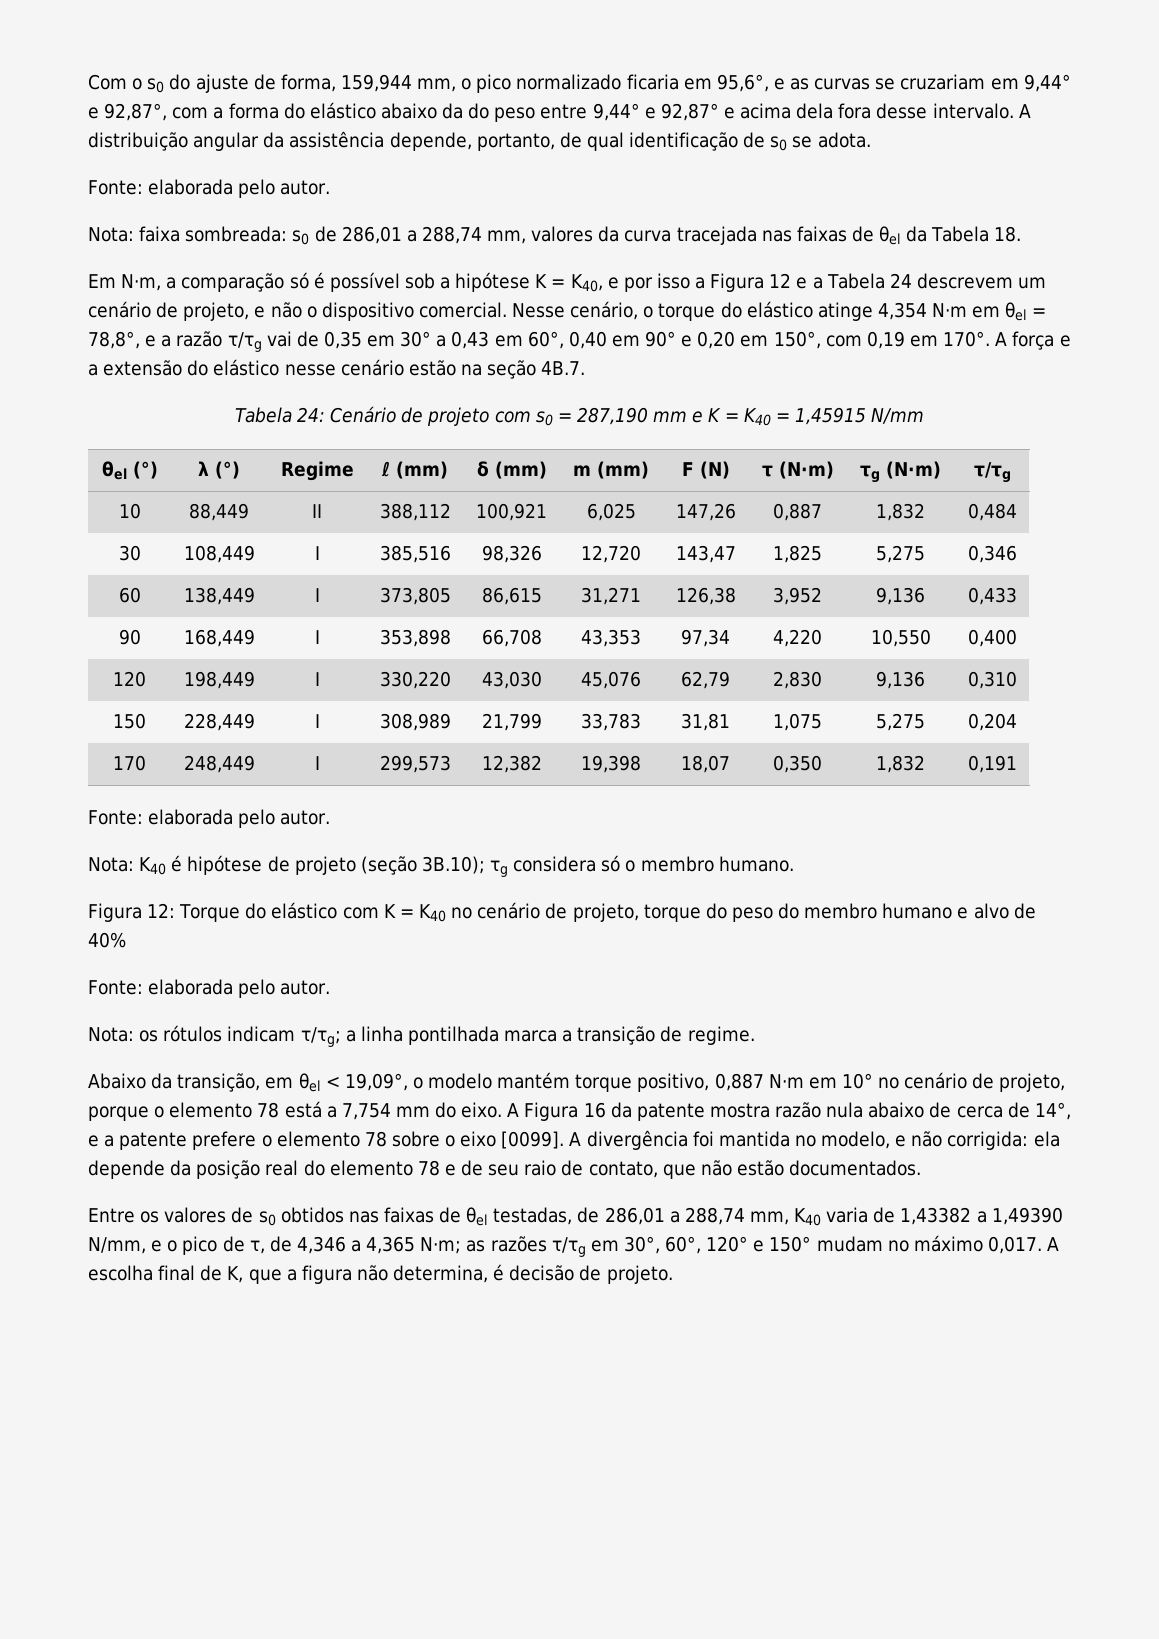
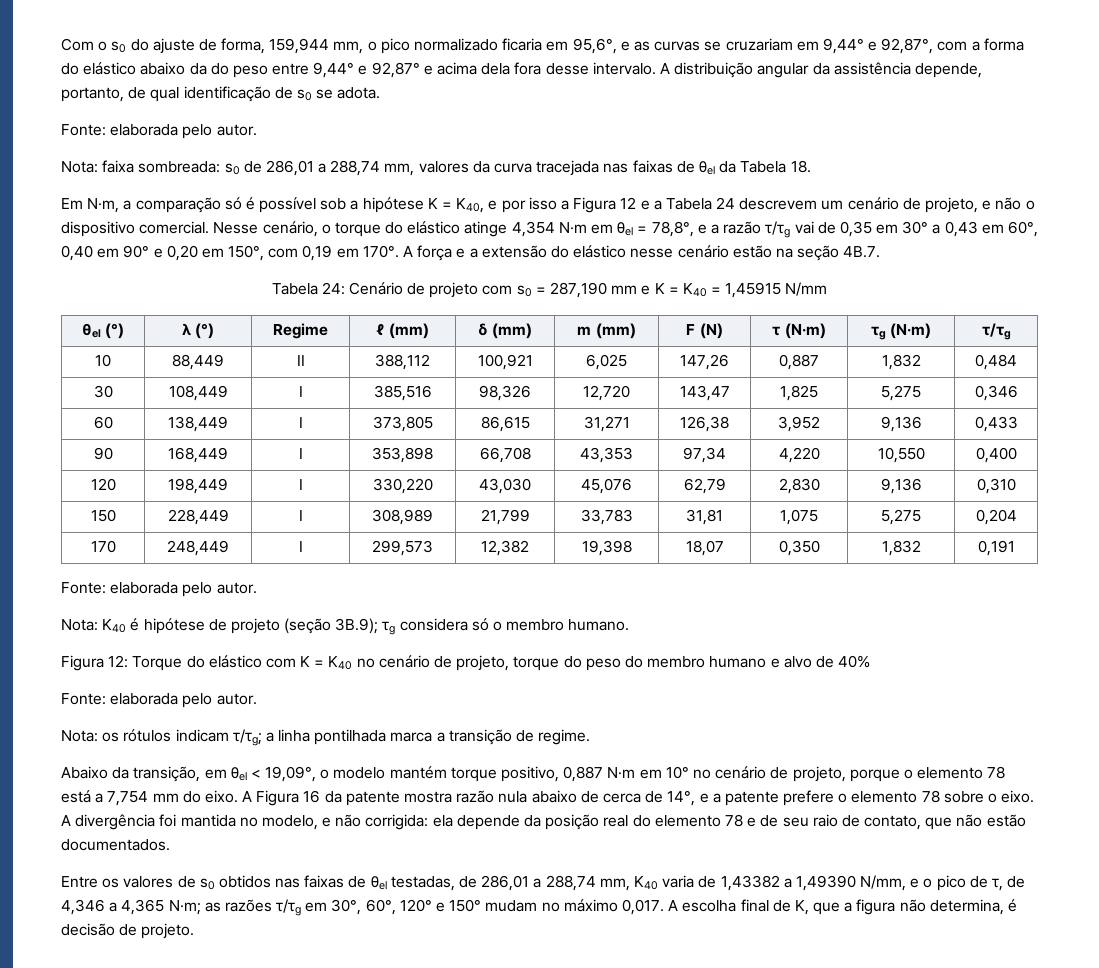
- Nota: K40 é hipótese de projeto (seção 3B.10); τg considera só o membro humano.
+ Nota: K40 é hipótese de projeto (seção 3B.9); τg considera só o membro humano.
- A Figura 16 da patente mostra razão nula abaixo de cerca de 14°, e a patente prefere o elemento 78 sobre o eixo [0099].
+ A Figura 16 da patente mostra razão nula abaixo de cerca de 14°, e a patente prefere o elemento 78 sobre o eixo.

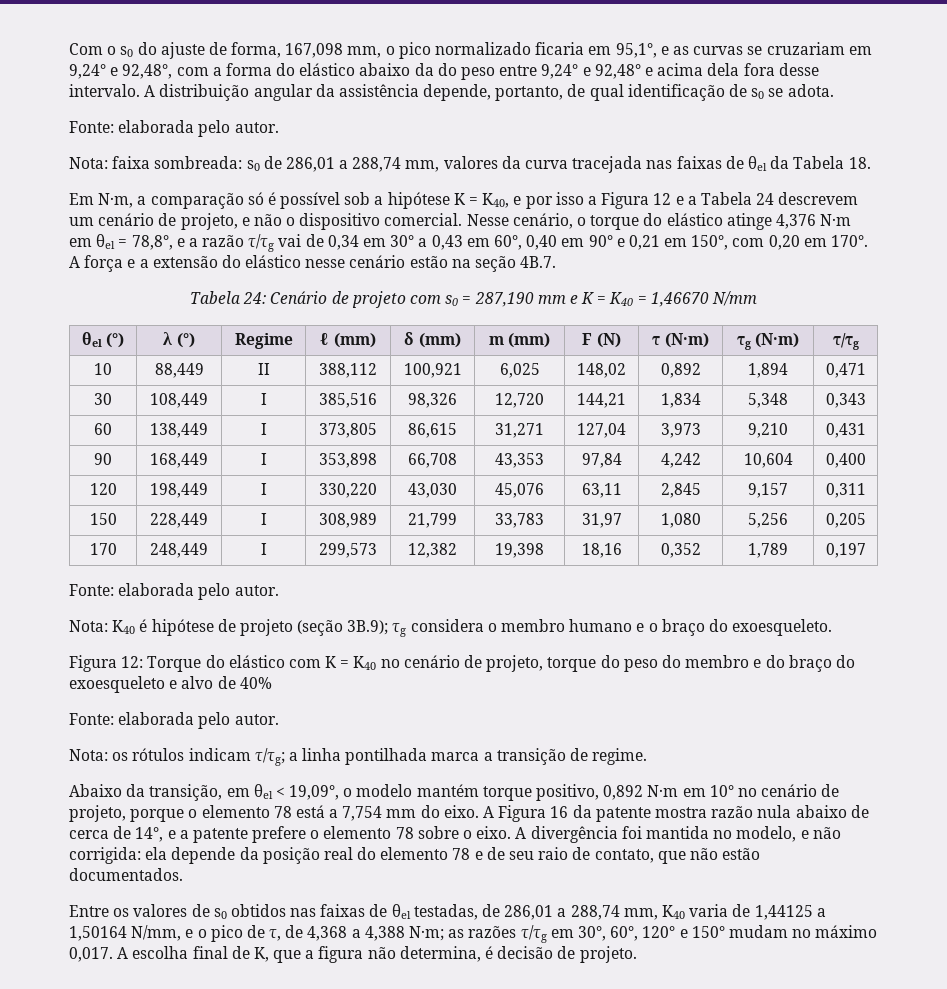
- Com o s0 do ajuste de forma, 159,944 mm, o pico normalizado ficaria em 95,6°, e as curvas se cruzariam em 9,44° e 92,87°, com a forma do elástico abaixo da do peso entre 9,44° e 92,87° e acima dela fora desse intervalo.
+ Com o s0 do ajuste de forma, 167,098 mm, o pico normalizado ficaria em 95,1°, e as curvas se cruzariam em 9,24° e 92,48°, com a forma do elástico abaixo da do peso entre 9,24° e 92,48° e acima dela fora desse intervalo.
- Nesse cenário, o torque do elástico atinge 4,354 N·m em θel = 78,8°, e a razão τ/τg vai de 0,35 em 30° a 0,43 em 60°, 0,40 em 90° e 0,20 em 150°, com 0,19 em 170°.
+ Nesse cenário, o torque do elástico atinge 4,376 N·m em θel = 78,8°, e a razão τ/τg vai de 0,34 em 30° a 0,43 em 60°, 0,40 em 90° e 0,21 em 150°, com 0,20 em 170°.
- Tabela 24: Cenário de projeto com s0 = 287,190 mm e K = K40 = 1,45915 N/mm
+ Tabela 24: Cenário de projeto com s0 = 287,190 mm e K = K40 = 1,46670 N/mm
- 10 | 88,449 | II | 388,112 | 100,921 | 6,025 | 147,26 | 0,887 | 1,832 | 0,484
+ 10 | 88,449 | II | 388,112 | 100,921 | 6,025 | 148,02 | 0,892 | 1,894 | 0,471
- 30 | 108,449 | I | 385,516 | 98,326 | 12,720 | 143,47 | 1,825 | 5,275 | 0,346
+ 30 | 108,449 | I | 385,516 | 98,326 | 12,720 | 144,21 | 1,834 | 5,348 | 0,343
- 60 | 138,449 | I | 373,805 | 86,615 | 31,271 | 126,38 | 3,952 | 9,136 | 0,433
+ 60 | 138,449 | I | 373,805 | 86,615 | 31,271 | 127,04 | 3,973 | 9,210 | 0,431
- 90 | 168,449 | I | 353,898 | 66,708 | 43,353 | 97,34 | 4,220 | 10,550 | 0,400
+ 90 | 168,449 | I | 353,898 | 66,708 | 43,353 | 97,84 | 4,242 | 10,604 | 0,400
- 120 | 198,449 | I | 330,220 | 43,030 | 45,076 | 62,79 | 2,830 | 9,136 | 0,310
+ 120 | 198,449 | I | 330,220 | 43,030 | 45,076 | 63,11 | 2,845 | 9,157 | 0,311
- 150 | 228,449 | I | 308,989 | 21,799 | 33,783 | 31,81 | 1,075 | 5,275 | 0,204
+ 150 | 228,449 | I | 308,989 | 21,799 | 33,783 | 31,97 | 1,080 | 5,256 | 0,205
- 170 | 248,449 | I | 299,573 | 12,382 | 19,398 | 18,07 | 0,350 | 1,832 | 0,191
+ 170 | 248,449 | I | 299,573 | 12,382 | 19,398 | 18,16 | 0,352 | 1,789 | 0,197
- Nota: K40 é hipótese de projeto (seção 3B.9); τg considera só o membro humano.
+ Nota: K40 é hipótese de projeto (seção 3B.9); τg considera o membro humano e o braço do exoesqueleto.
- Figura 12: Torque do elástico com K = K40 no cenário de projeto, torque do peso do membro humano e alvo de 40%
+ Figura 12: Torque do elástico com K = K40 no cenário de projeto, torque do peso do membro e do braço do exoesqueleto e alvo de 40%
- Abaixo da transição, em θel < 19,09°, o modelo mantém torque positivo, 0,887 N·m em 10° no cenário de projeto, porque o elemento 78 está a 7,754 mm do eixo.
+ Abaixo da transição, em θel < 19,09°, o modelo mantém torque positivo, 0,892 N·m em 10° no cenário de projeto, porque o elemento 78 está a 7,754 mm do eixo.
- Entre os valores de s0 obtidos nas faixas de θel testadas, de 286,01 a 288,74 mm, K40 varia de 1,43382 a 1,49390 N/mm, e o pico de τ, de 4,346 a 4,365 N·m; as razões τ/τg em 30°, 60°, 120° e 150° mudam no máximo 0,017.
+ Entre os valores de s0 obtidos nas faixas de θel testadas, de 286,01 a 288,74 mm, K40 varia de 1,44125 a 1,50164 N/mm, e o pico de τ, de 4,368 a 4,388 N·m; as razões τ/τg em 30°, 60°, 120° e 150° mudam no máximo 0,017.

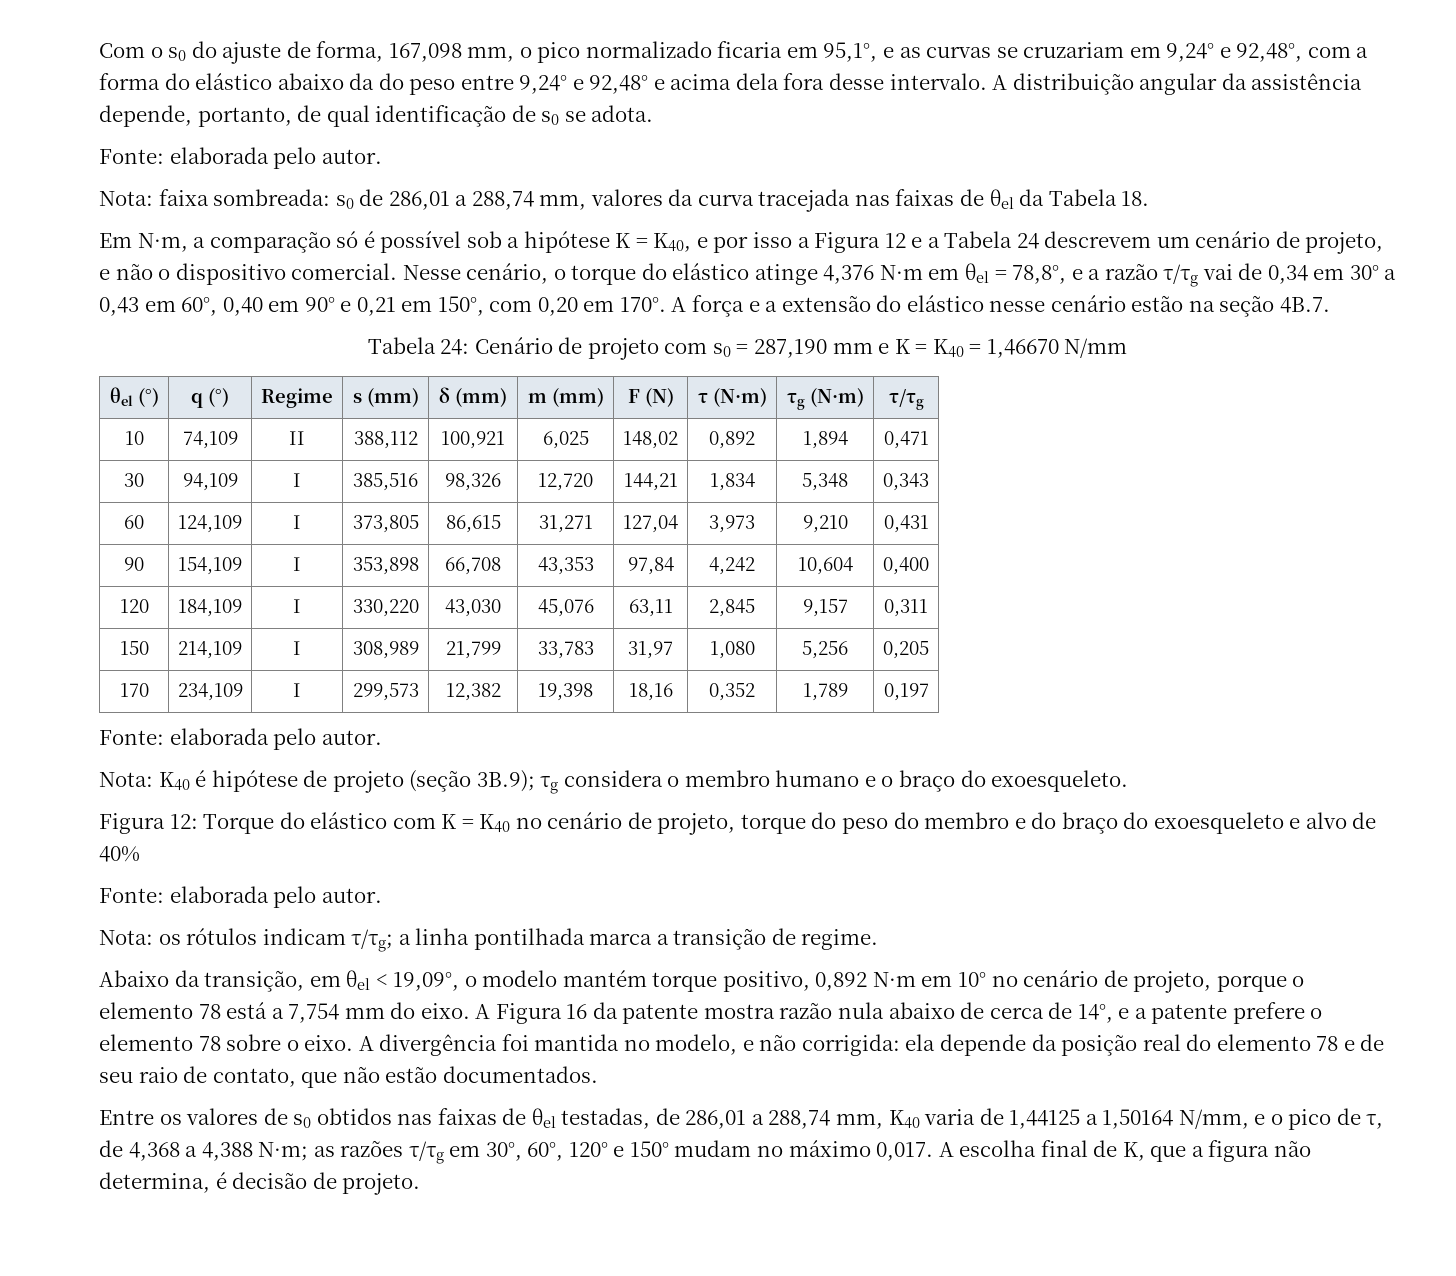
- θel (°) | λ (°) | Regime | ℓ (mm) | δ (mm) | m (mm) | F (N) | τ (N·m) | τg (N·m) | τ/τg
+ θel (°) | q (°) | Regime | s (mm) | δ (mm) | m (mm) | F (N) | τ (N·m) | τg (N·m) | τ/τg
- 10 | 88,449 | II | 388,112 | 100,921 | 6,025 | 148,02 | 0,892 | 1,894 | 0,471
+ 10 | 74,109 | II | 388,112 | 100,921 | 6,025 | 148,02 | 0,892 | 1,894 | 0,471
- 30 | 108,449 | I | 385,516 | 98,326 | 12,720 | 144,21 | 1,834 | 5,348 | 0,343
+ 30 | 94,109 | I | 385,516 | 98,326 | 12,720 | 144,21 | 1,834 | 5,348 | 0,343
- 60 | 138,449 | I | 373,805 | 86,615 | 31,271 | 127,04 | 3,973 | 9,210 | 0,431
+ 60 | 124,109 | I | 373,805 | 86,615 | 31,271 | 127,04 | 3,973 | 9,210 | 0,431
- 90 | 168,449 | I | 353,898 | 66,708 | 43,353 | 97,84 | 4,242 | 10,604 | 0,400
+ 90 | 154,109 | I | 353,898 | 66,708 | 43,353 | 97,84 | 4,242 | 10,604 | 0,400
- 120 | 198,449 | I | 330,220 | 43,030 | 45,076 | 63,11 | 2,845 | 9,157 | 0,311
+ 120 | 184,109 | I | 330,220 | 43,030 | 45,076 | 63,11 | 2,845 | 9,157 | 0,311
- 150 | 228,449 | I | 308,989 | 21,799 | 33,783 | 31,97 | 1,080 | 5,256 | 0,205
+ 150 | 214,109 | I | 308,989 | 21,799 | 33,783 | 31,97 | 1,080 | 5,256 | 0,205
- 170 | 248,449 | I | 299,573 | 12,382 | 19,398 | 18,16 | 0,352 | 1,789 | 0,197
+ 170 | 234,109 | I | 299,573 | 12,382 | 19,398 | 18,16 | 0,352 | 1,789 | 0,197

